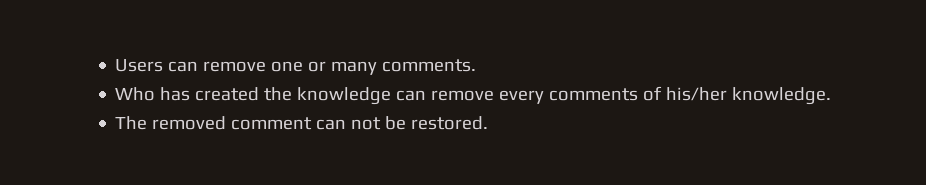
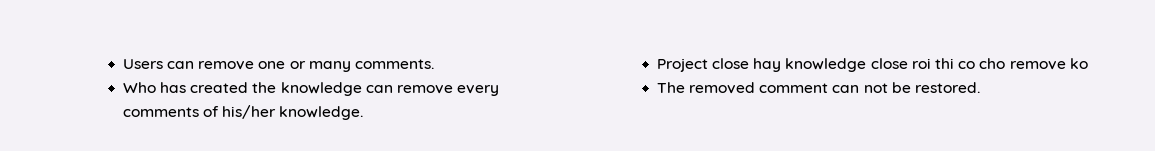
+ Project close hay knowledge close roi thi co cho remove ko

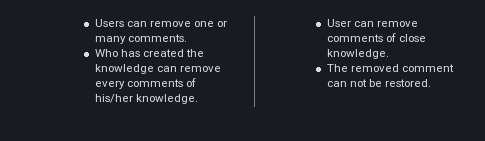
- Project close hay knowledge close roi thi co cho remove ko
+ User can remove comments of close knowledge.

